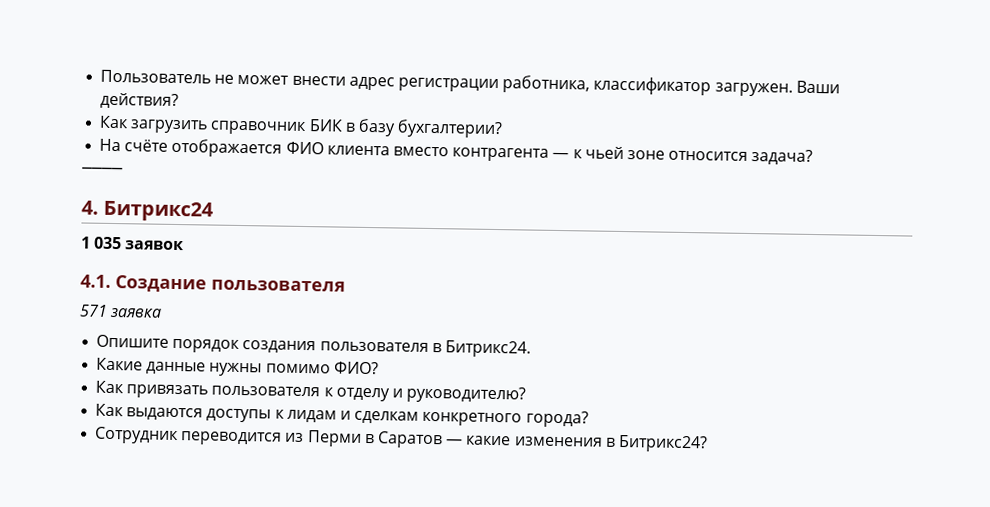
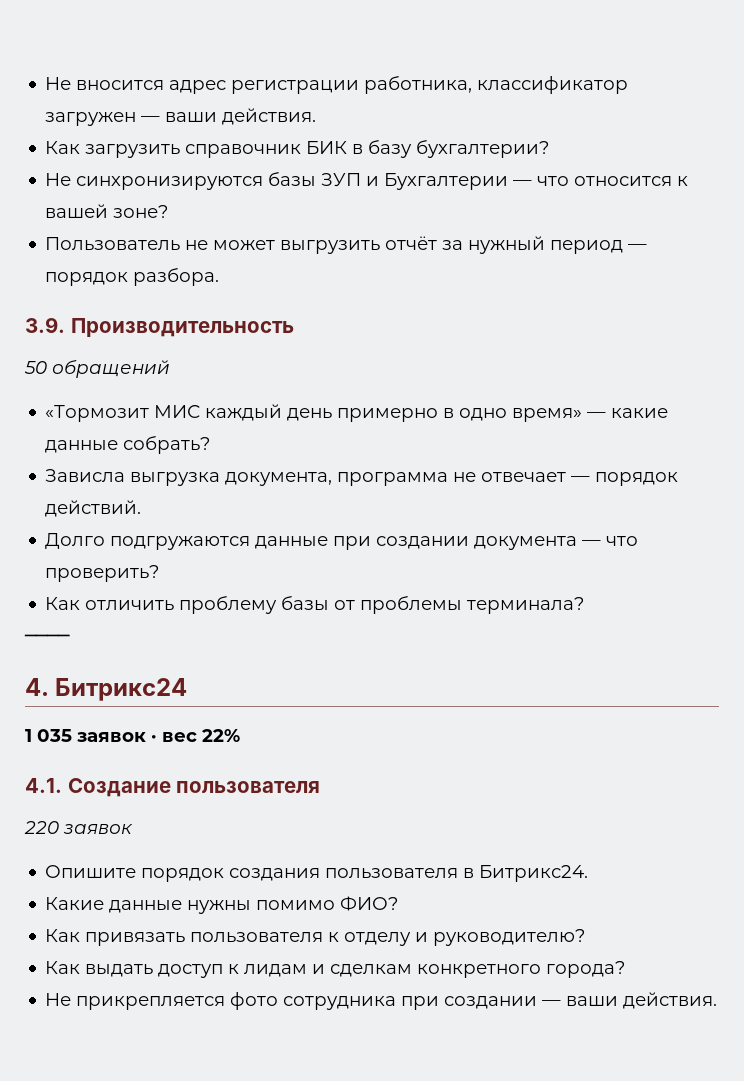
- Пользователь не может внести адрес регистрации работника, классификатор загружен. Ваши действия?
+ Не вносится адрес регистрации работника, классификатор загружен — ваши действия.
- На счёте отображается ФИО клиента вместо контрагента — к чьей зоне относится задача?
+ Не синхронизируются базы ЗУП и Бухгалтерии — что относится к вашей зоне?
+ Пользователь не может выгрузить отчёт за нужный период — порядок разбора.
+ 3.9. Производительность
+ 50 обращений
+ «Тормозит МИС каждый день примерно в одно время» — какие данные собрать?
+ Зависла выгрузка документа, программа не отвечает — порядок действий.
+ Долго подгружаются данные при создании документа — что проверить?
+ Как отличить проблему базы от проблемы терминала?
- 1 035 заявок
+ 1 035 заявок · вес 22%
- 571 заявка
+ 220 заявок
- Как выдаются доступы к лидам и сделкам конкретного города?
+ Как выдать доступ к лидам и сделкам конкретного города?
- Сотрудник переводится из Перми в Саратов — какие изменения в Битрикс24?
+ Не прикрепляется фото сотрудника при создании — ваши действия.

